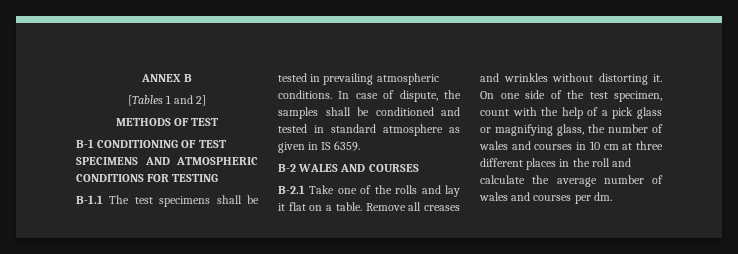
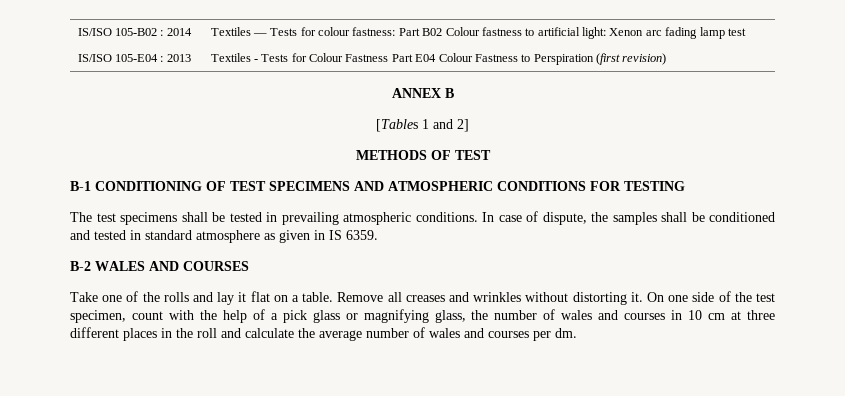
+ IS/ISO 105-B02 : 2014 | Textiles — Tests for colour fastness: Part B02 Colour fastness to artificial light: Xenon arc fading lamp test
+ IS/ISO 105-E04 : 2013 | Textiles - Tests for Colour Fastness Part E04 Colour Fastness to Perspiration (first revision)
- B-1.1 The test specimens shall be tested in prevailing atmospheric conditions.
+ The test specimens shall be tested in prevailing atmospheric conditions.
- B-2.1 Take one of the rolls and lay it flat on a table.
+ Take one of the rolls and lay it flat on a table.

